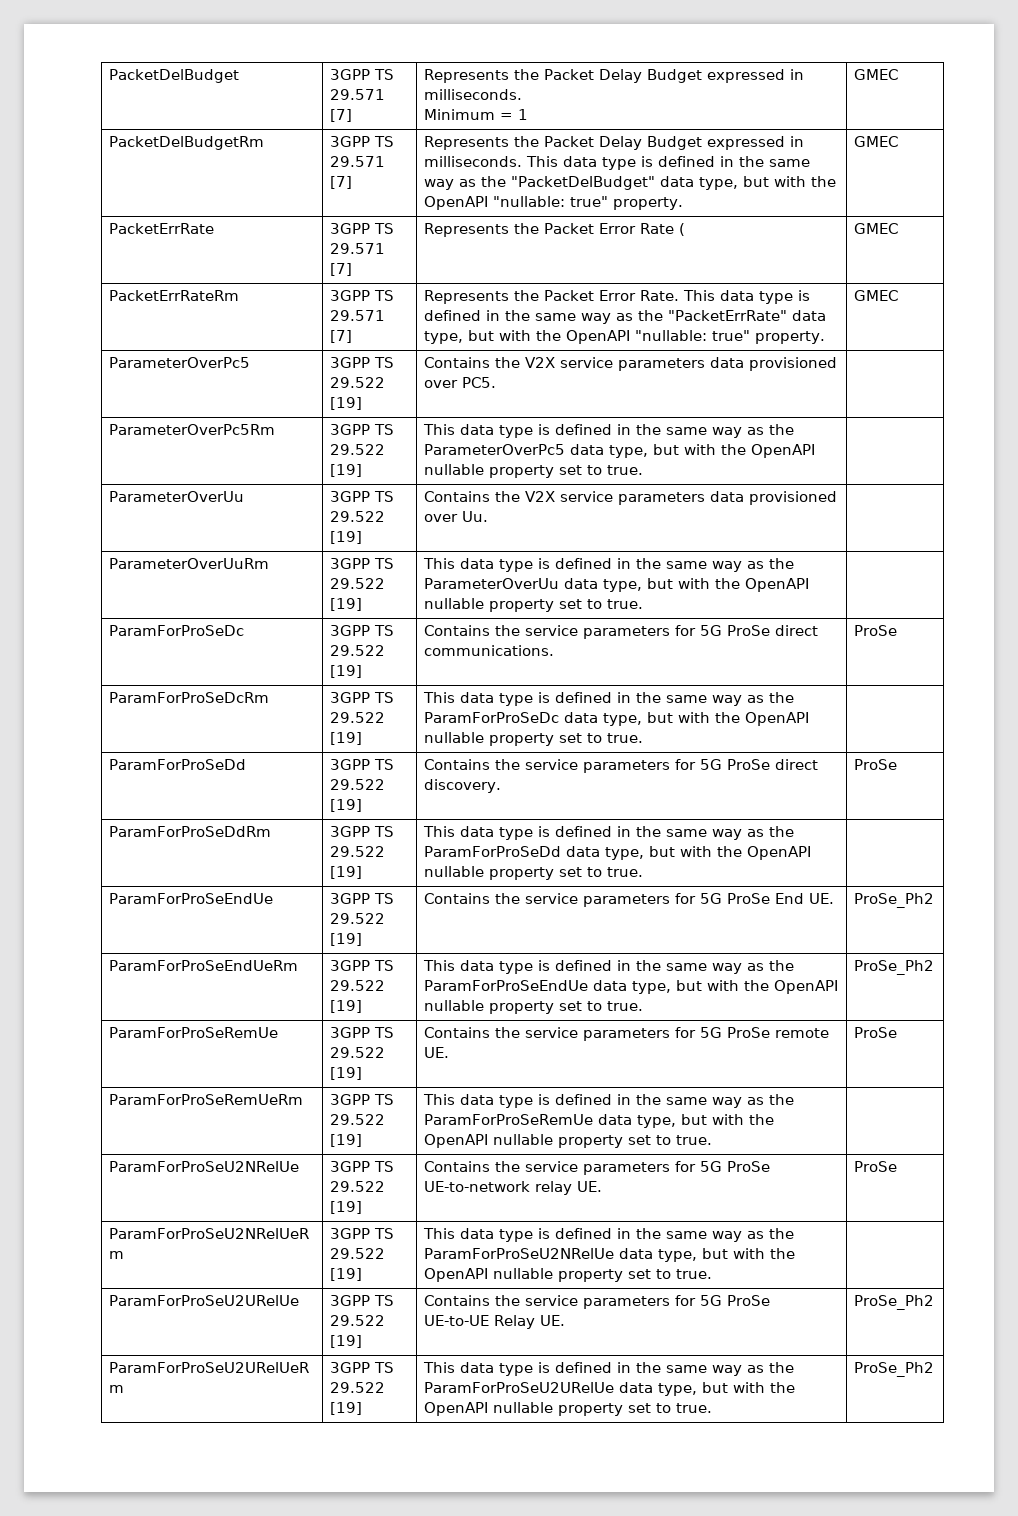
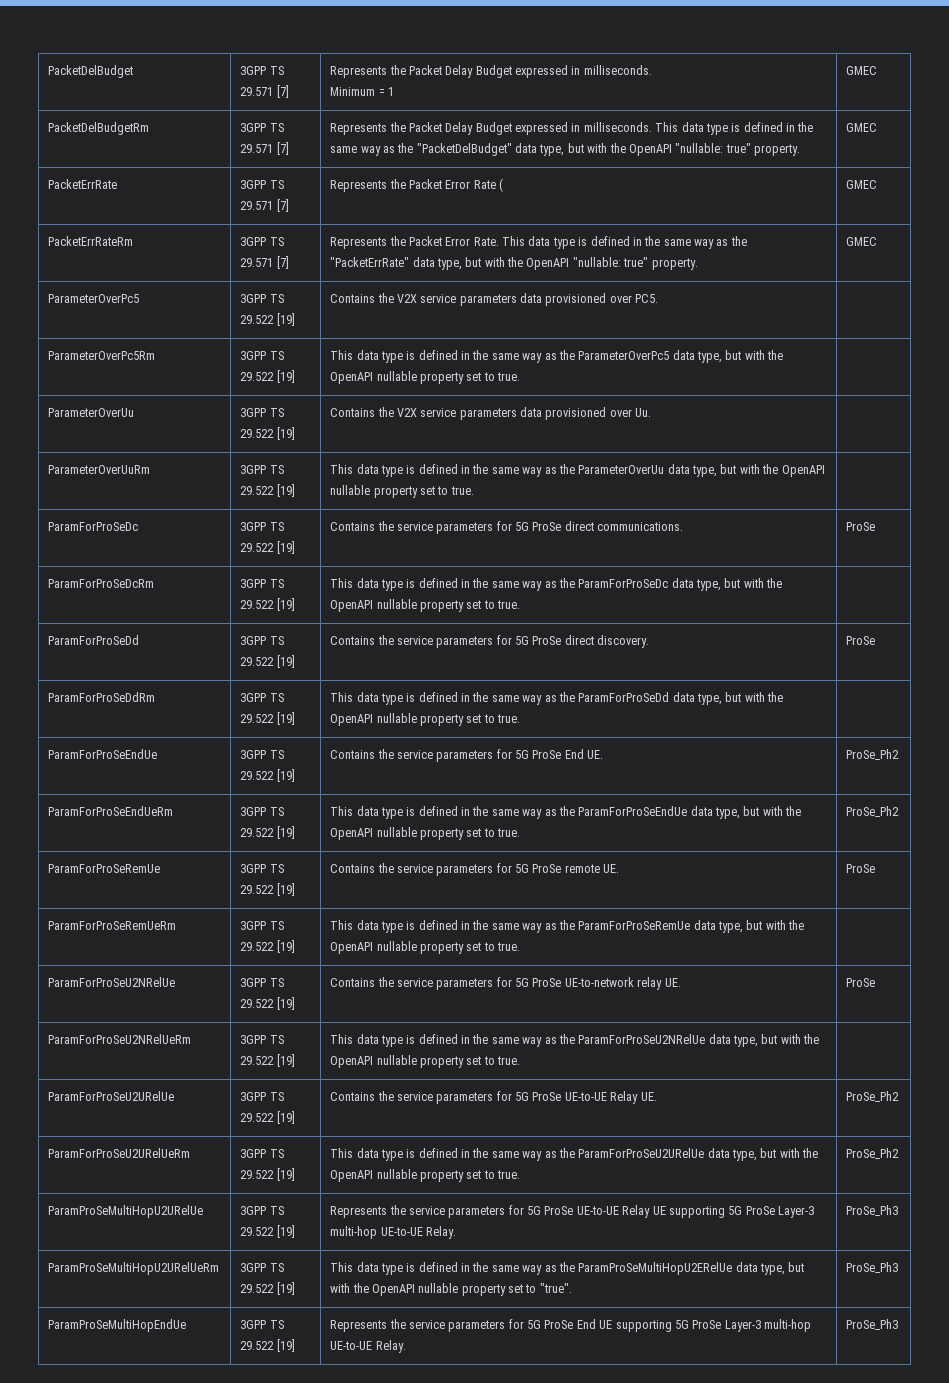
+ ParamProSeMultiHopU2URelUe | 3GPP TS 29.522 [19] | Represents the service parameters for 5G ProSe UE-to-UE Relay UE supporting 5G ProSe Layer-3 multi-hop UE-to-UE Relay. | ProSe_Ph3
+ ParamProSeMultiHopU2URelUeRm | 3GPP TS 29.522 [19] | This data type is defined in the same way as the ParamProSeMultiHopU2ERelUe data type, but with the OpenAPI nullable property set to "true". | ProSe_Ph3
+ ParamProSeMultiHopEndUe | 3GPP TS 29.522 [19] | Represents the service parameters for 5G ProSe End UE supporting 5G ProSe Layer-3 multi-hop UE-to-UE Relay. | ProSe_Ph3

